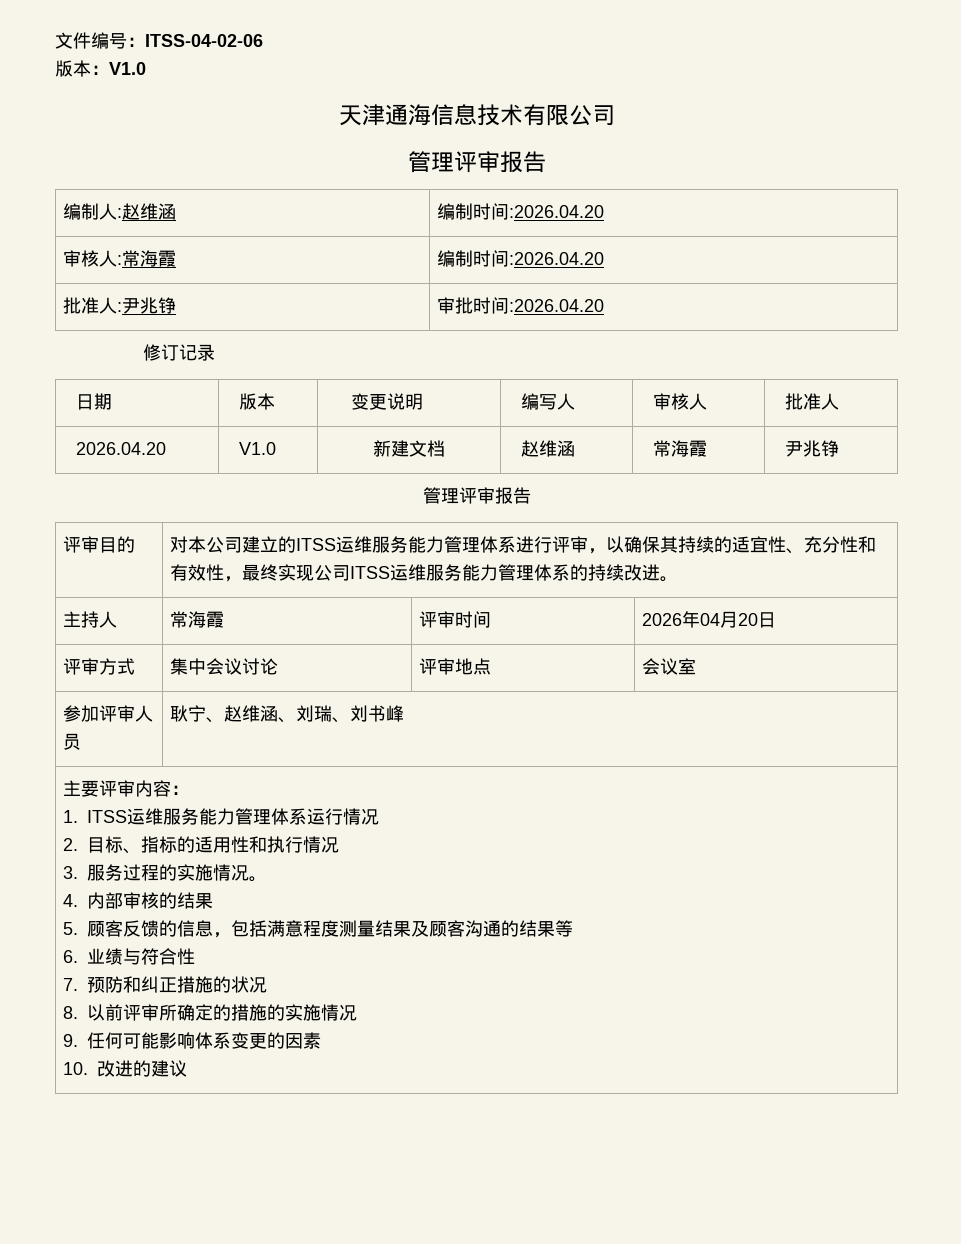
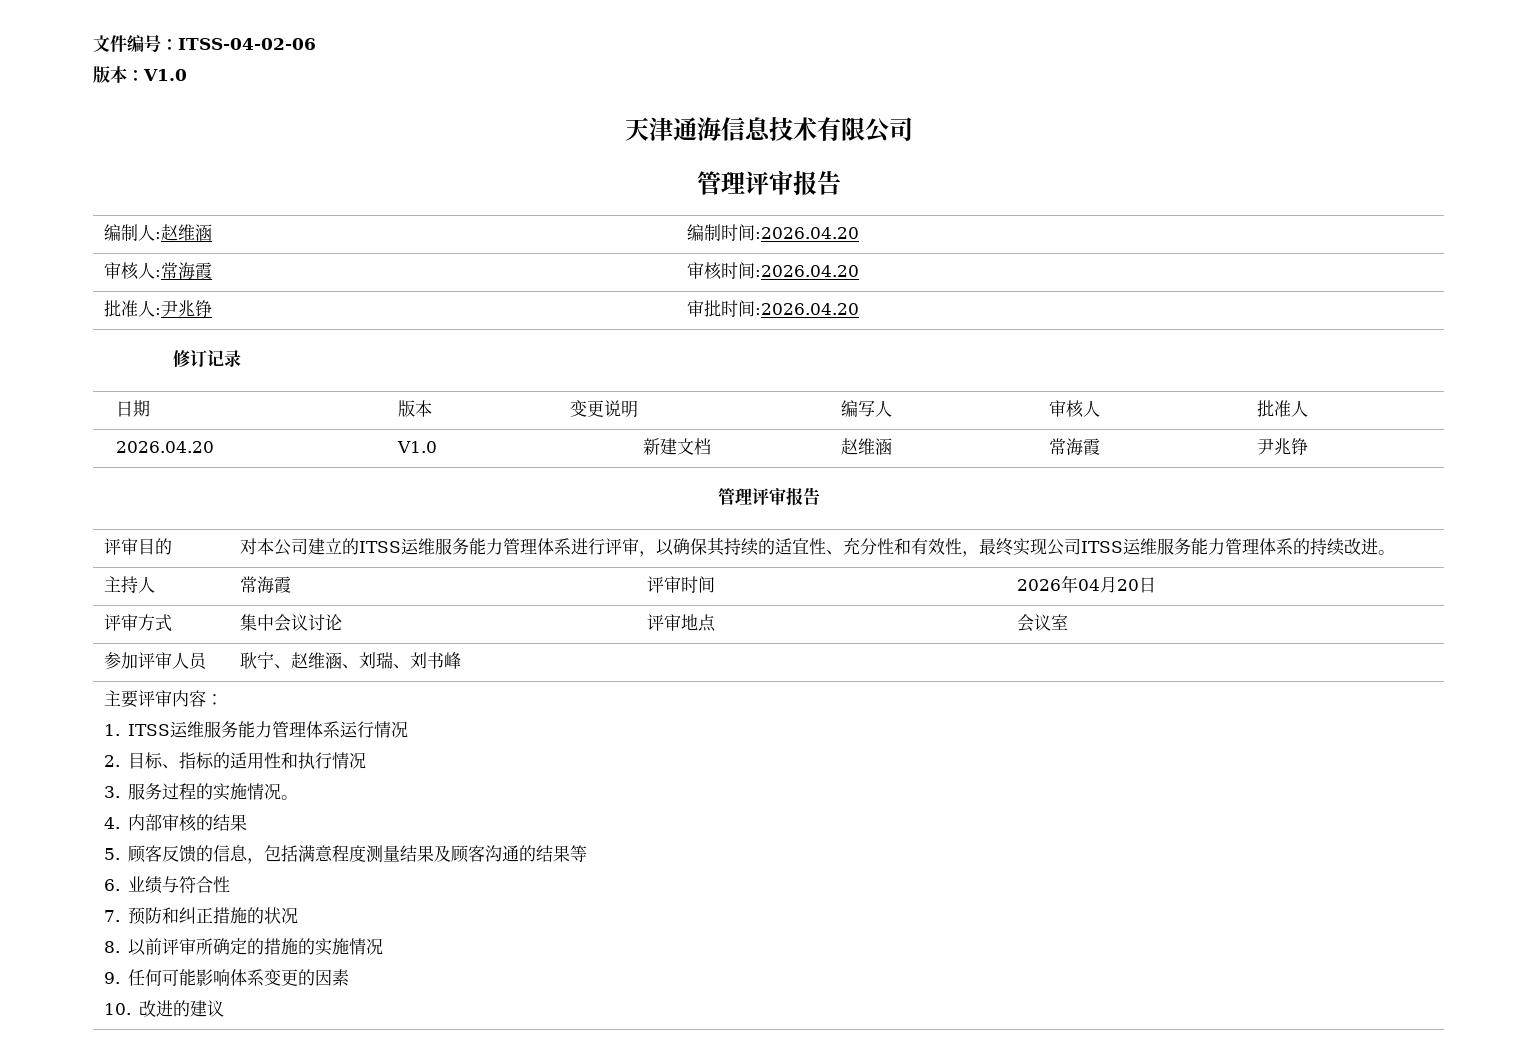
- 审核人:常海霞 | 编制时间:2026.04.20
+ 审核人:常海霞 | 审核时间:2026.04.20

